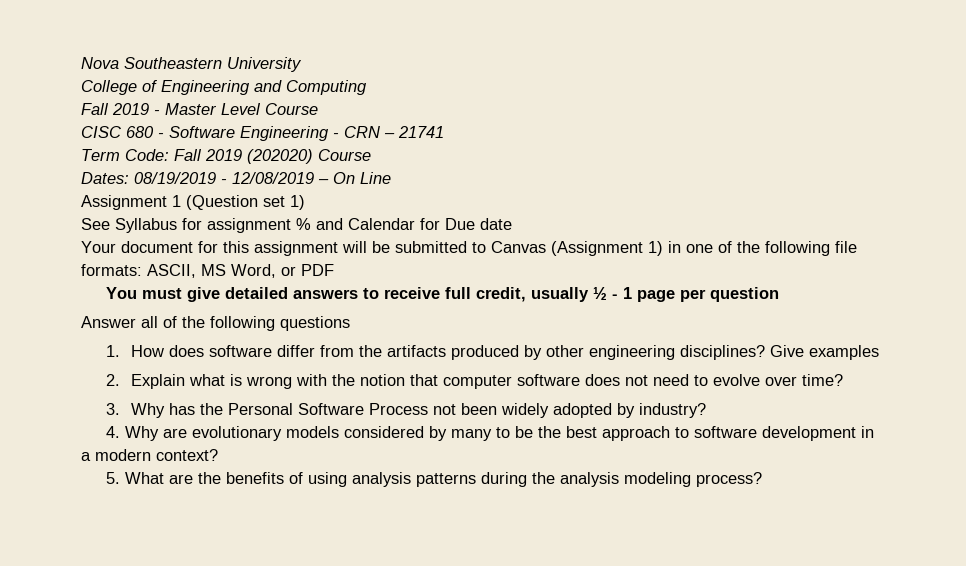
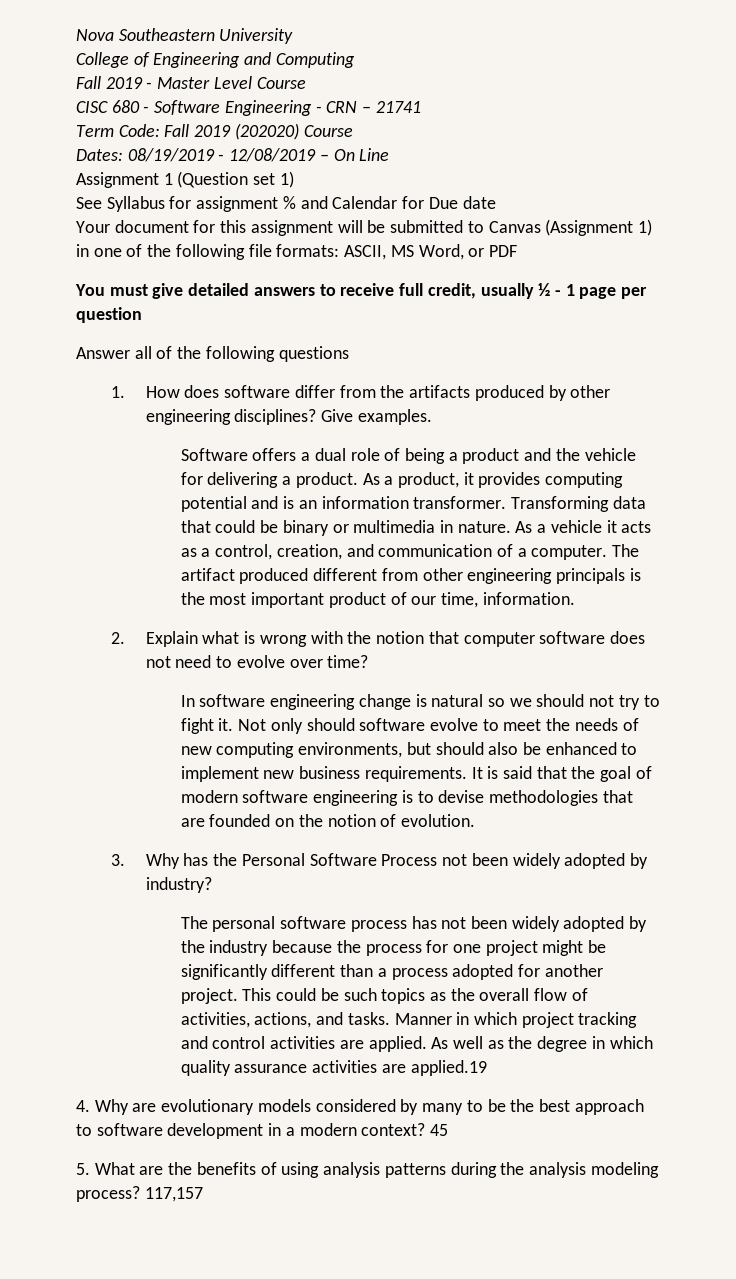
- Give examples
+ Give examples.
+ Software offers a dual role of being a product and the vehicle for delivering a product. As a product, it provides computing potential and is an information transformer. Transforming data that could be binary or multimedia in nature. As a vehicle it acts as a control, creation, and communication of a computer. The artifact produced different from other engineering principals is the most important product of our time, information.
+ In software engineering change is natural so we should not try to fight it. Not only should software evolve to meet the needs of new computing environments, but should also be enhanced to implement new business requirements. It is said that the goal of modern software engineering is to devise methodologies that are founded on the notion of evolution.
+ The personal software process has not been widely adopted by the industry because the process for one project might be significantly different than a process adopted for another project. This could be such topics as the overall flow of activities, actions, and tasks. Manner in which project tracking and control activities are applied. As well as the degree in which quality assurance activities are applied.19
+ 45
+ 117,157

